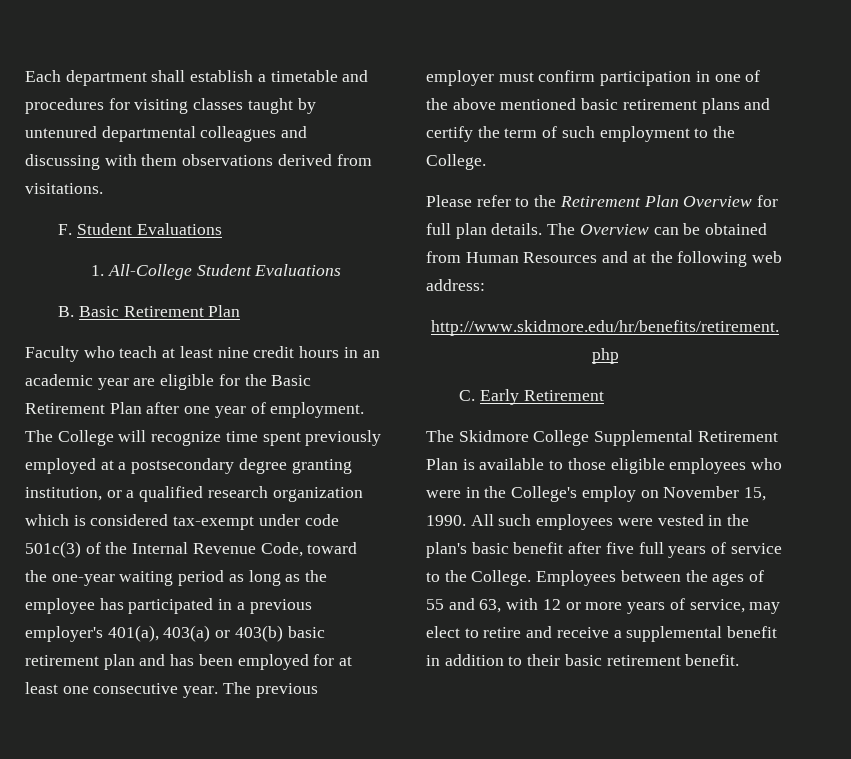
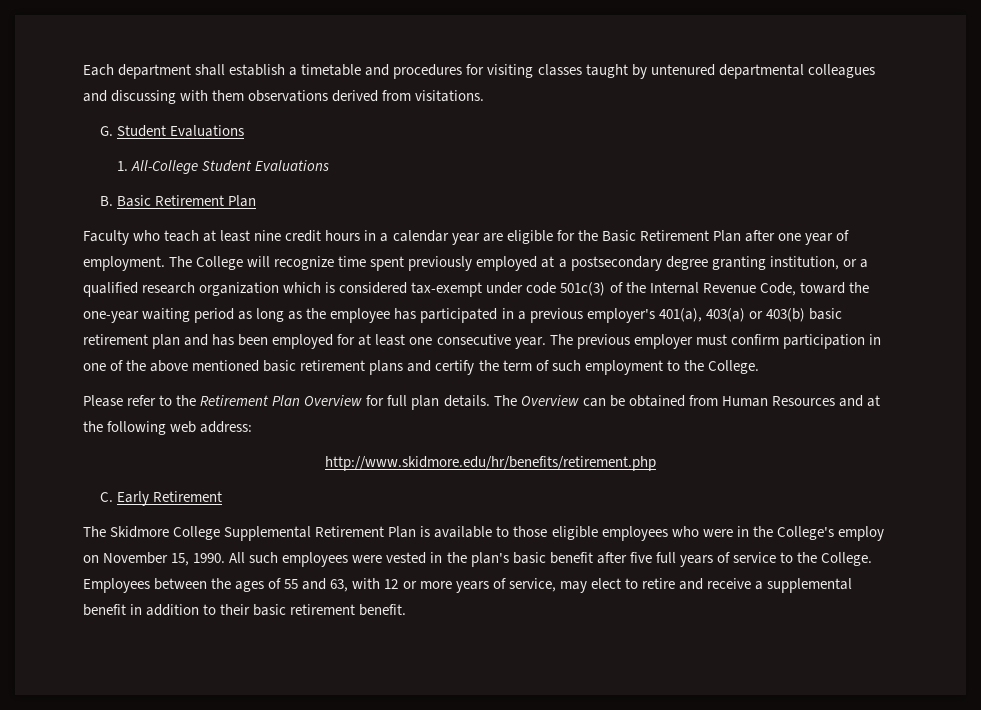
- F. Student Evaluations
+ G. Student Evaluations
- Faculty who teach at least nine credit hours in an academic year are eligible for the Basic Retirement Plan after one year of employment.
+ Faculty who teach at least nine credit hours in a calendar year are eligible for the Basic Retirement Plan after one year of employment.

